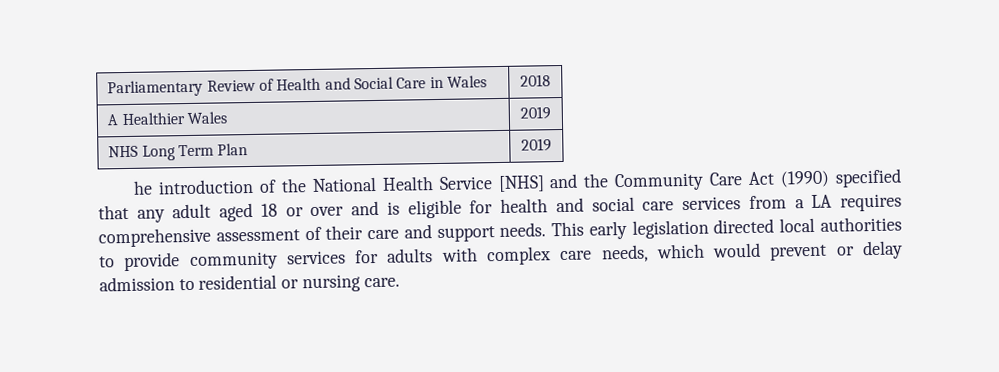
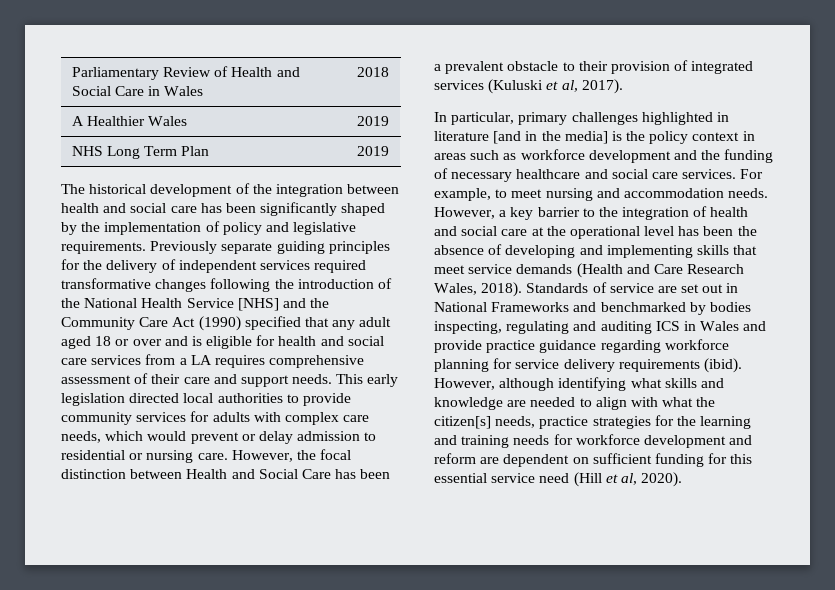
- he introduction of the National Health Service [NHS] and the Community Care Act (1990) specified that any adult aged 18 or over and is eligible for health and social care services from a LA requires comprehensive assessment of their care and support needs.
+ The historical development of the integration between health and social care has been significantly shaped by the implementation of policy and legislative requirements. Previously separate guiding principles for the delivery of independent services required transformative changes following the introduction of the National Health Service [NHS] and the Community Care Act (1990) specified that any adult aged 18 or over and is eligible for health and social care services from a LA requires comprehensive assessment of their care and support needs.
+ However, the focal distinction between Health and Social Care has been a prevalent obstacle to their provision of integrated services (Kuluski et al, 2017).
+ In particular, primary challenges highlighted in literature [and in the media] is the policy context in areas such as workforce development and the funding of necessary healthcare and social care services. For example, to meet nursing and accommodation needs. However, a key barrier to the integration of health and social care at the operational level has been the absence of developing and implementing skills that meet service demands (Health and Care Research Wales, 2018). Standards of service are set out in National Frameworks and benchmarked by bodies inspecting, regulating and auditing ICS in Wales and provide practice guidance regarding workforce planning for service delivery requirements (ibid). However, although identifying what skills and knowledge are needed to align with what the citizen[s] needs, practice strategies for the learning and training needs for workforce development and reform are dependent on sufficient funding for this essential service need (Hill et al, 2020).

